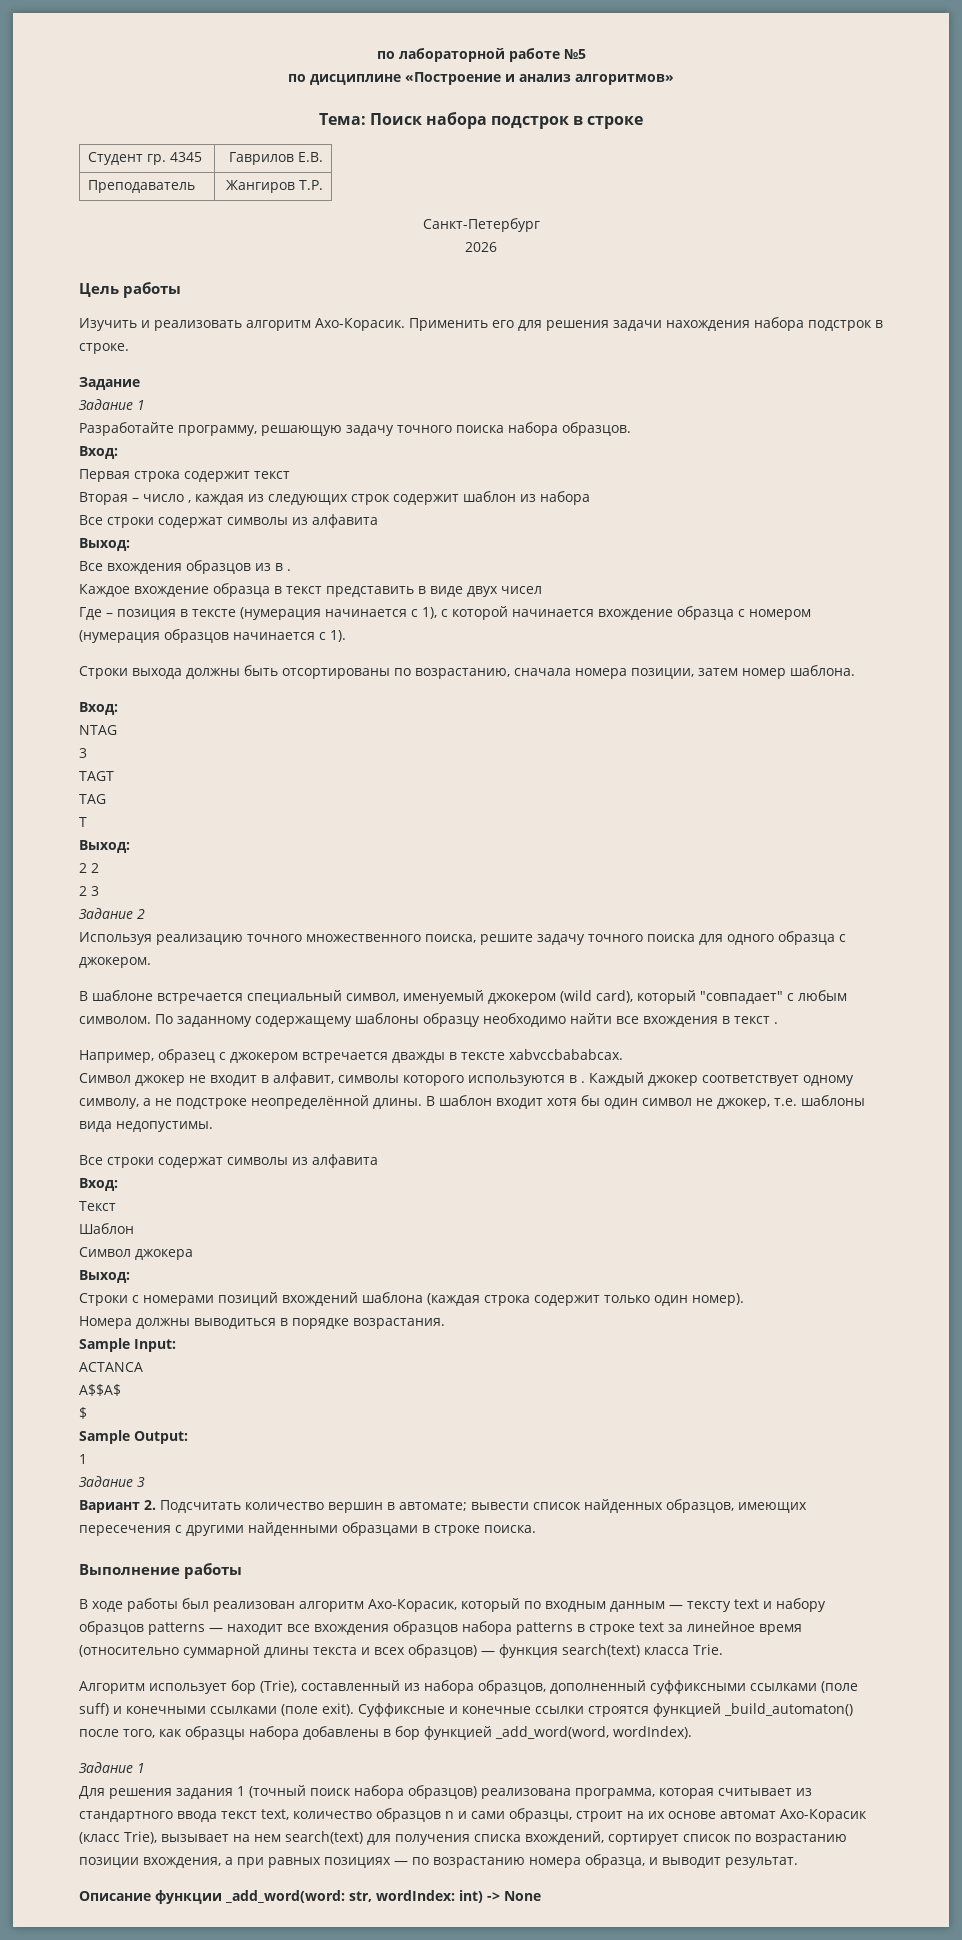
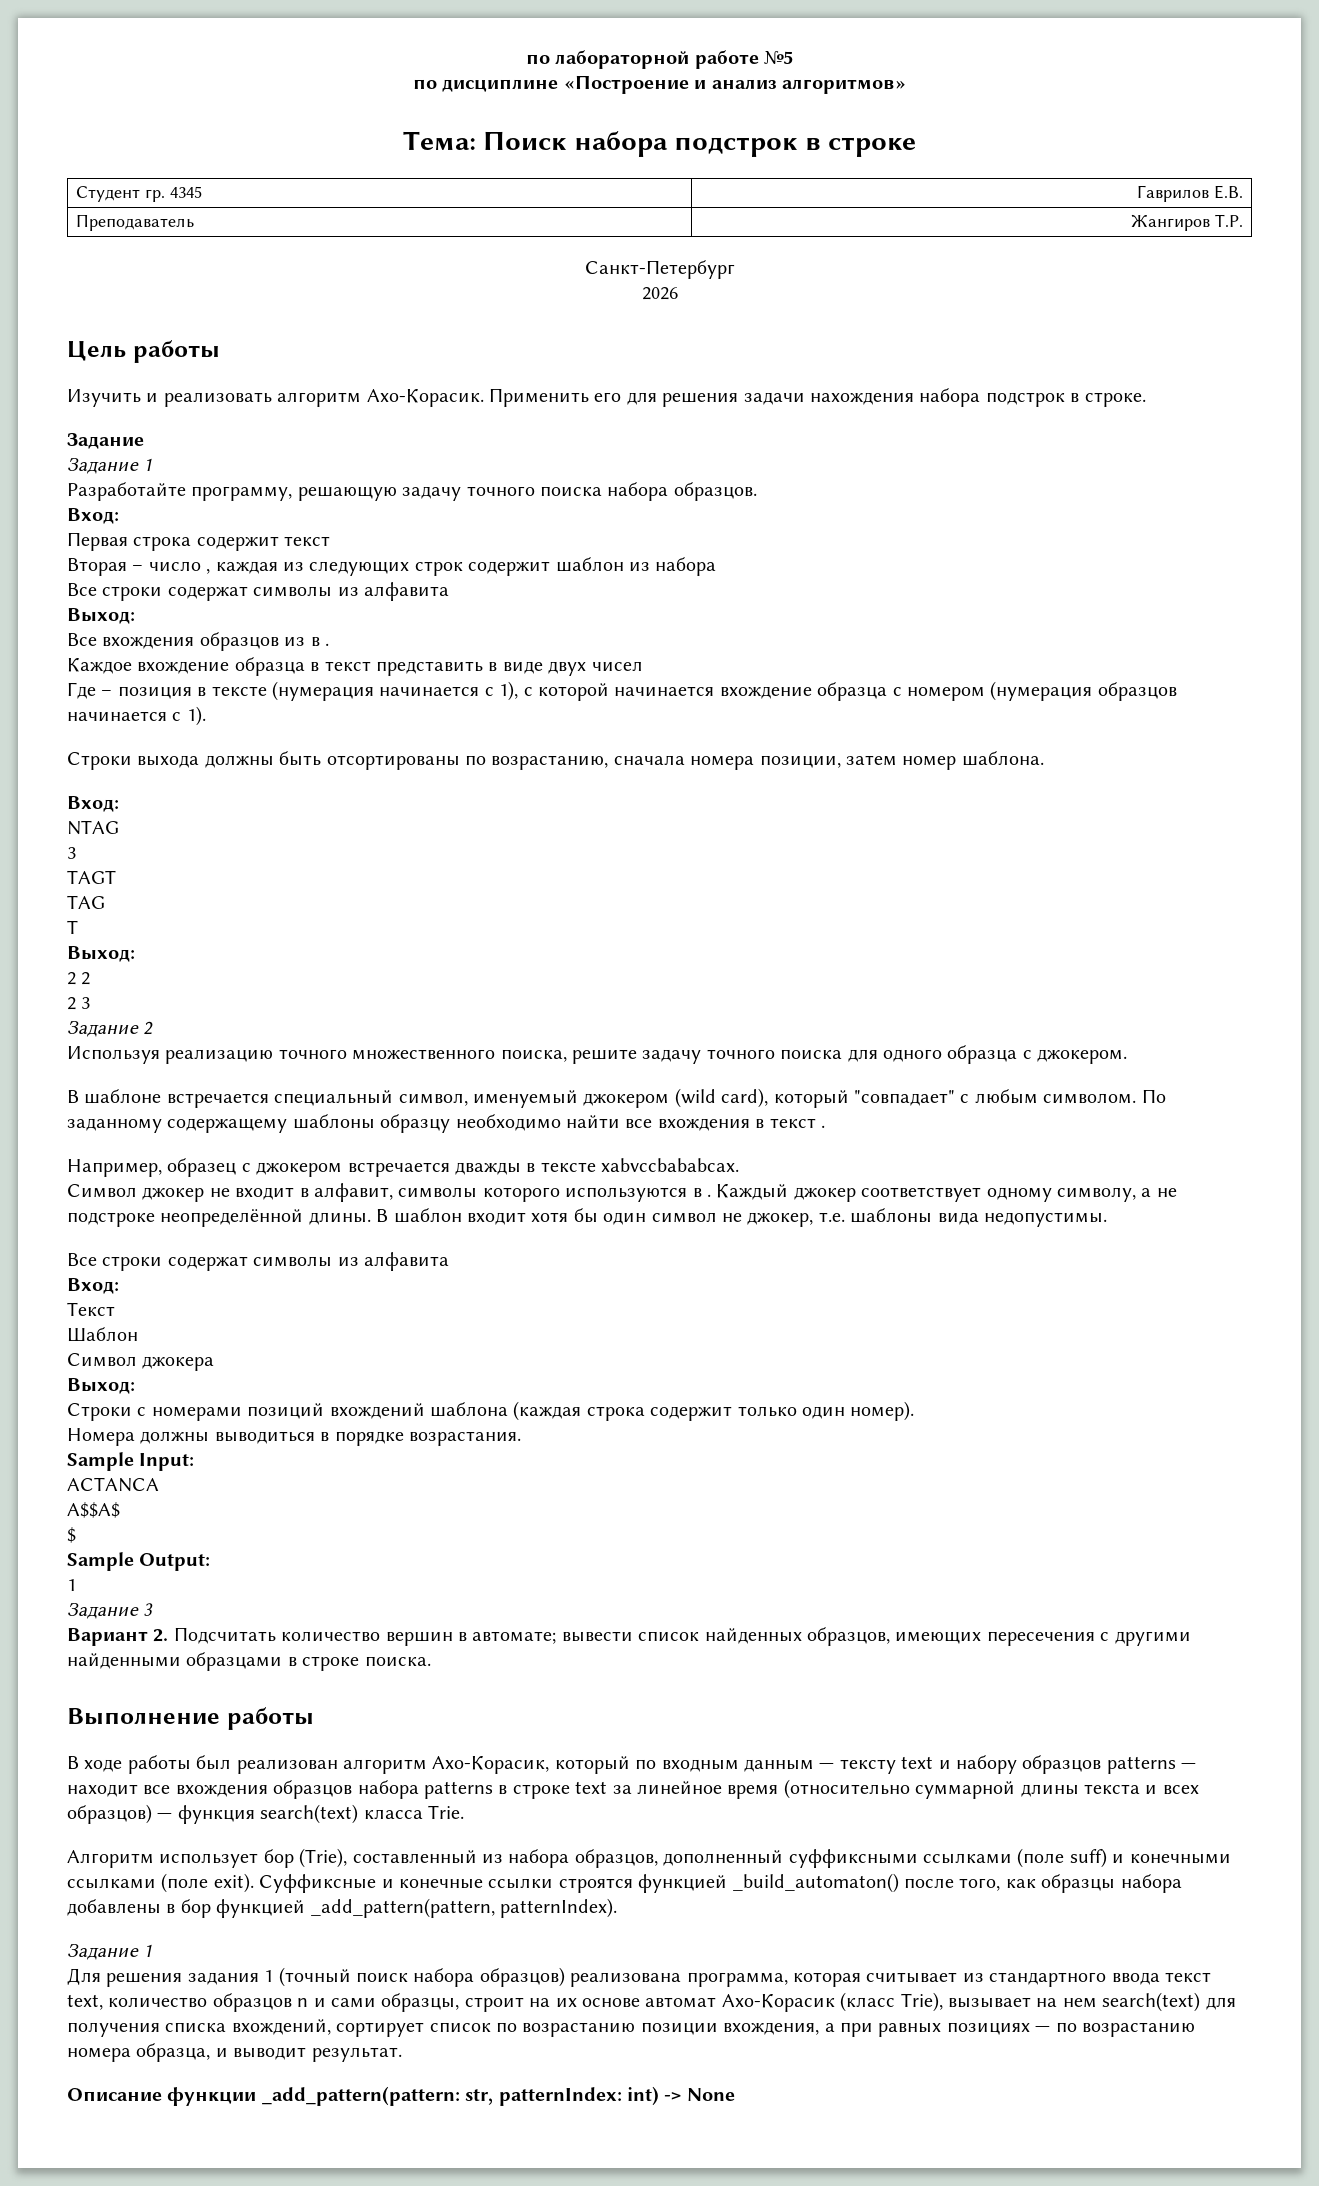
- Суффиксные и конечные ссылки строятся функцией _build_automaton() после того, как образцы набора добавлены в бор функцией _add_word(word, wordIndex).
+ Суффиксные и конечные ссылки строятся функцией _build_automaton() после того, как образцы набора добавлены в бор функцией _add_pattern(pattern, patternIndex).
- Описание функции _add_word(word: str, wordIndex: int) -> None
+ Описание функции _add_pattern(pattern: str, patternIndex: int) -> None

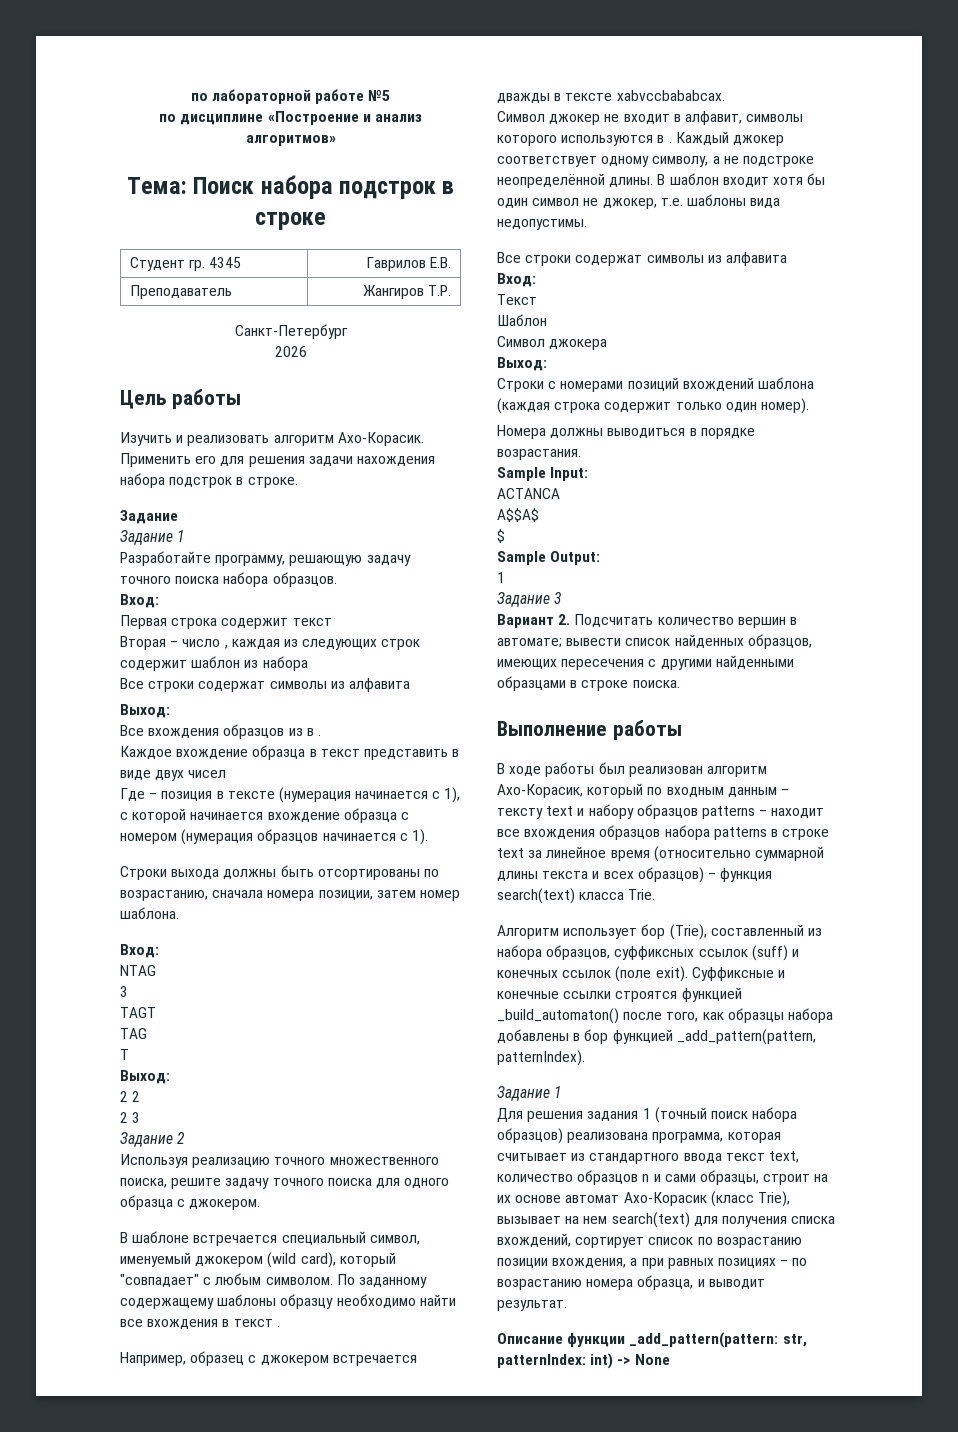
- В ходе работы был реализован алгоритм Ахо-Корасик, который по входным данным — тексту text и набору образцов patterns — находит все вхождения образцов набора patterns в строке text за линейное время (относительно суммарной длины текста и всех образцов) — функция search(text) класса Trie.
+ В ходе работы был реализован алгоритм Ахо-Корасик, который по входным данным – тексту text и набору образцов patterns – находит все вхождения образцов набора patterns в строке text за линейное время (относительно суммарной длины текста и всех образцов) – функция search(text) класса Trie.
- Алгоритм использует бор (Trie), составленный из набора образцов, дополненный суффиксными ссылками (поле suff) и конечными ссылками (поле exit).
+ Алгоритм использует бор (Trie), составленный из набора образцов, суффиксных ссылок (suff) и конечных ссылок (поле exit).
- Для решения задания 1 (точный поиск набора образцов) реализована программа, которая считывает из стандартного ввода текст text, количество образцов n и сами образцы, строит на их основе автомат Ахо-Корасик (класс Trie), вызывает на нем search(text) для получения списка вхождений, сортирует список по возрастанию позиции вхождения, а при равных позициях — по возрастанию номера образца, и выводит результат.
+ Для решения задания 1 (точный поиск набора образцов) реализована программа, которая считывает из стандартного ввода текст text, количество образцов n и сами образцы, строит на их основе автомат Ахо-Корасик (класс Trie), вызывает на нем search(text) для получения списка вхождений, сортирует список по возрастанию позиции вхождения, а при равных позициях – по возрастанию номера образца, и выводит результат.

